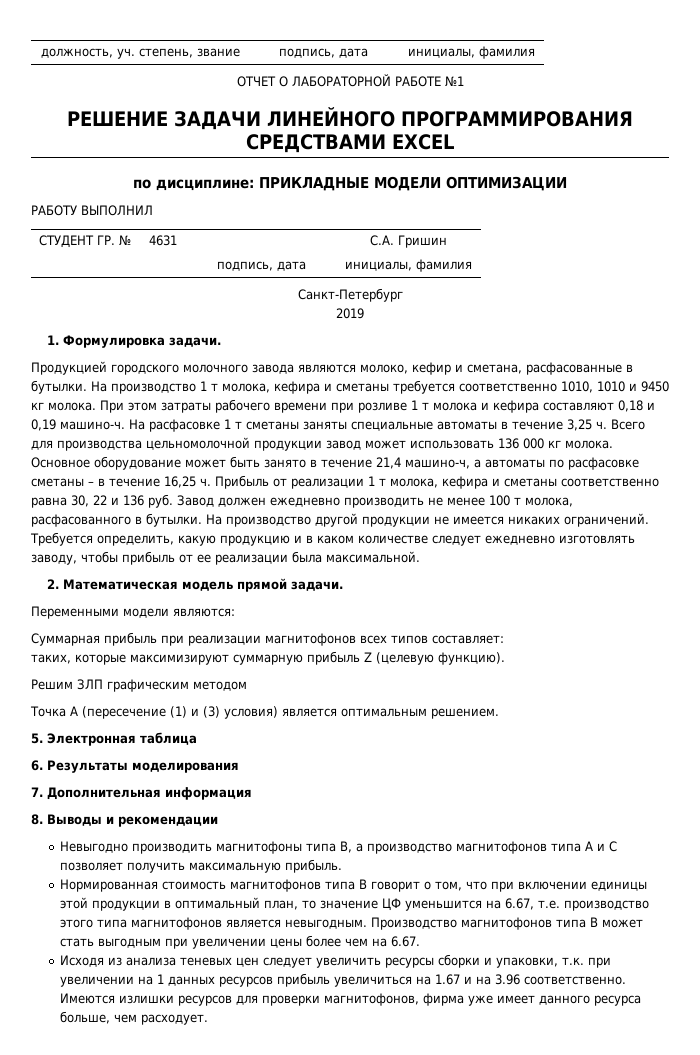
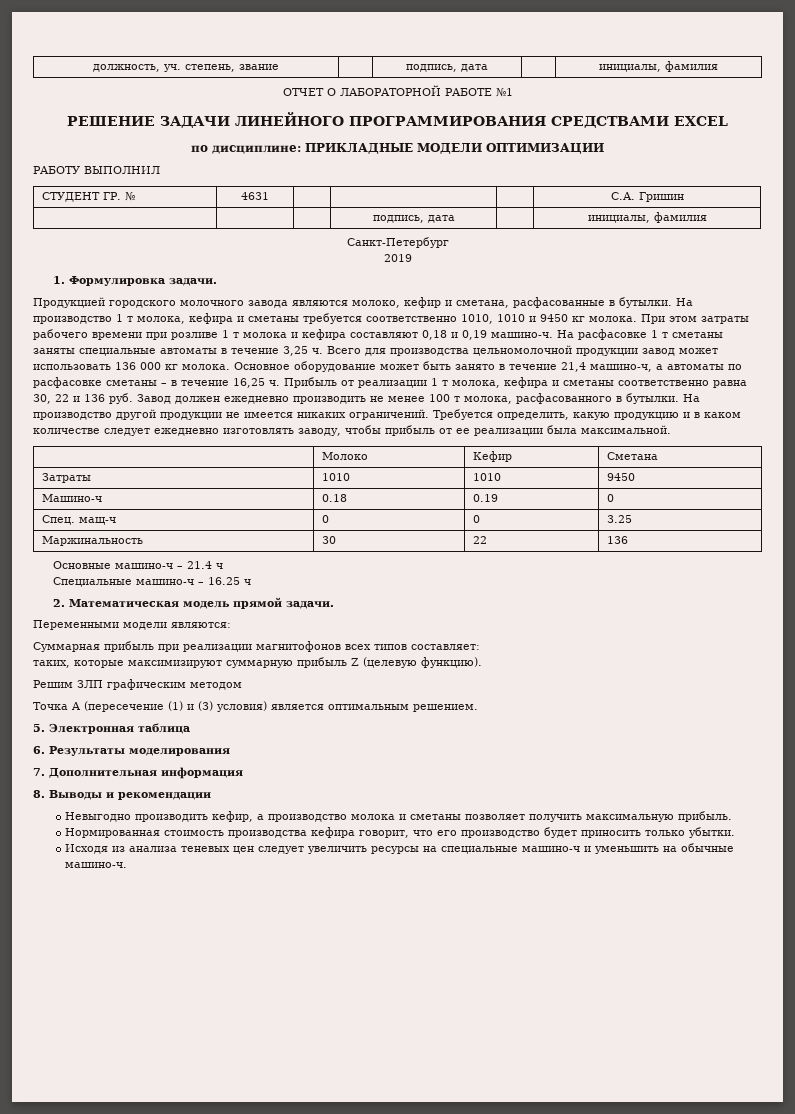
+ | Молоко | Кефир | Сметана
+ Затраты | 1010 | 1010 | 9450
+ Машино-ч | 0.18 | 0.19 | 0
+ Спец. мащ-ч | 0 | 0 | 3.25
+ Маржинальность | 30 | 22 | 136
+ Основные машино-ч – 21.4 ч
+ Специальные машино-ч – 16.25 ч
- Невыгодно производить магнитофоны типа B, а производство магнитофонов типа А и C позволяет получить максимальную прибыль.
+ Невыгодно производить кефир, а производство молока и сметаны позволяет получить максимальную прибыль.
- Нормированная стоимость магнитофонов типа B говорит о том, что при включении единицы этой продукции в оптимальный план, то значение ЦФ уменьшится на 6.67, т.е. производство этого типа магнитофонов является невыгодным. Производство магнитофонов типа B может стать выгодным при увеличении цены более чем на 6.67.
+ Нормированная стоимость производства кефира говорит, что его производство будет приносить только убытки.
- Исходя из анализа теневых цен следует увеличить ресурсы сборки и упаковки, т.к. при увеличении на 1 данных ресурсов прибыль увеличиться на 1.67 и на 3.96 соответственно. Имеются излишки ресурсов для проверки магнитофонов, фирма уже имеет данного ресурса больше, чем расходует.
+ Исходя из анализа теневых цен следует увеличить ресурсы на специальные машино-ч и уменьшить на обычные машино-ч.

